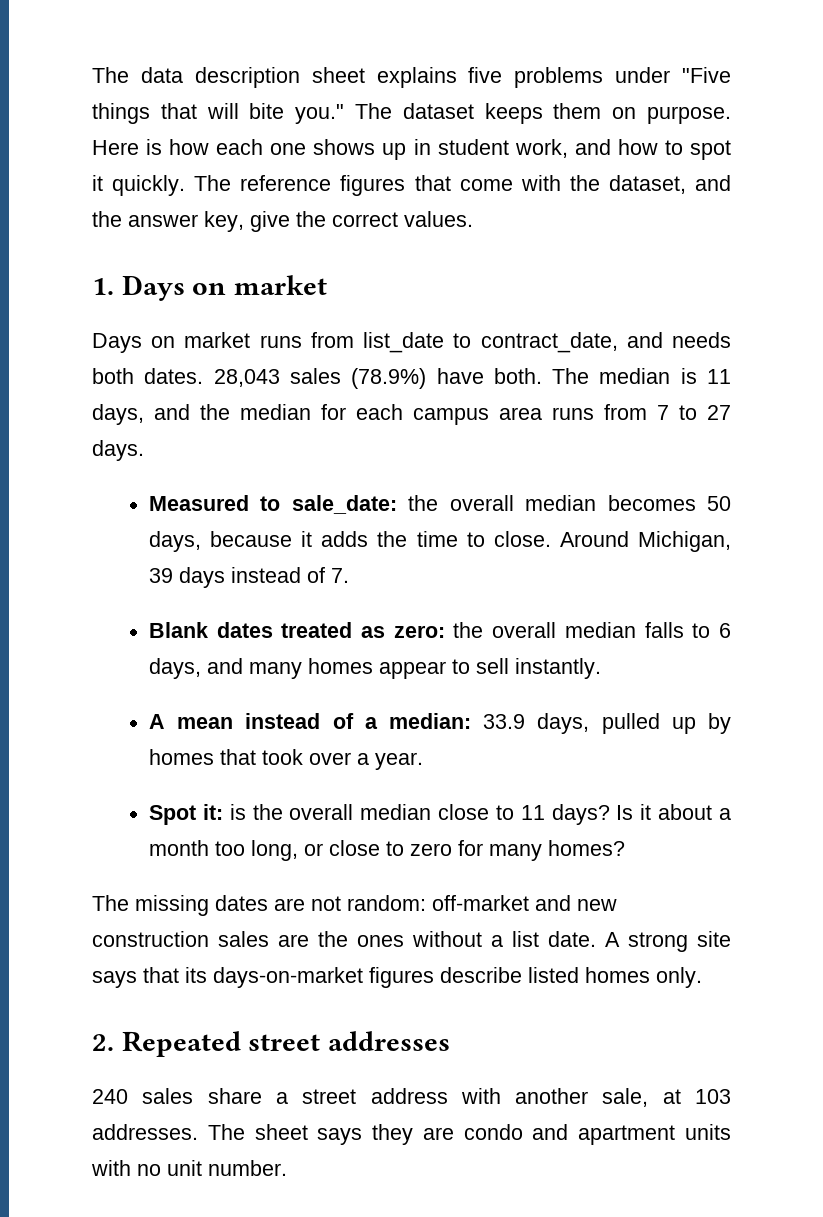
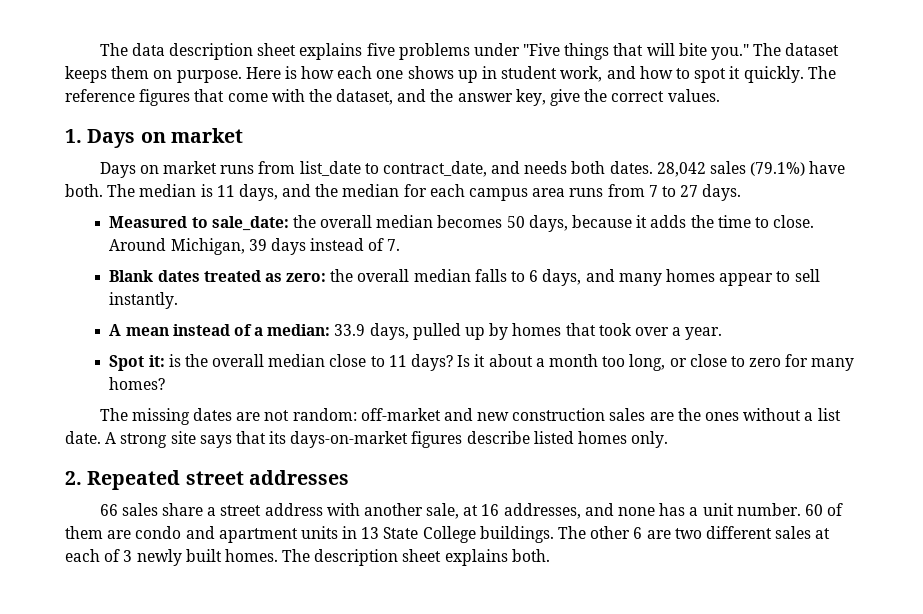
- 28,043 sales (78.9%) have both.
+ 28,042 sales (79.1%) have both.
- 240 sales share a street address with another sale, at 103 addresses. The sheet says they are condo and apartment units with no unit number.
+ 66 sales share a street address with another sale, at 16 addresses, and none has a unit number. 60 of them are condo and apartment units in 13 State College buildings. The other 6 are two different sales at each of 3 newly built homes. The description sheet explains both.

